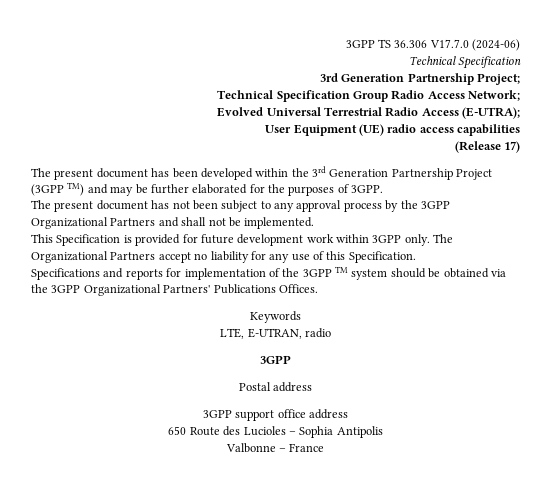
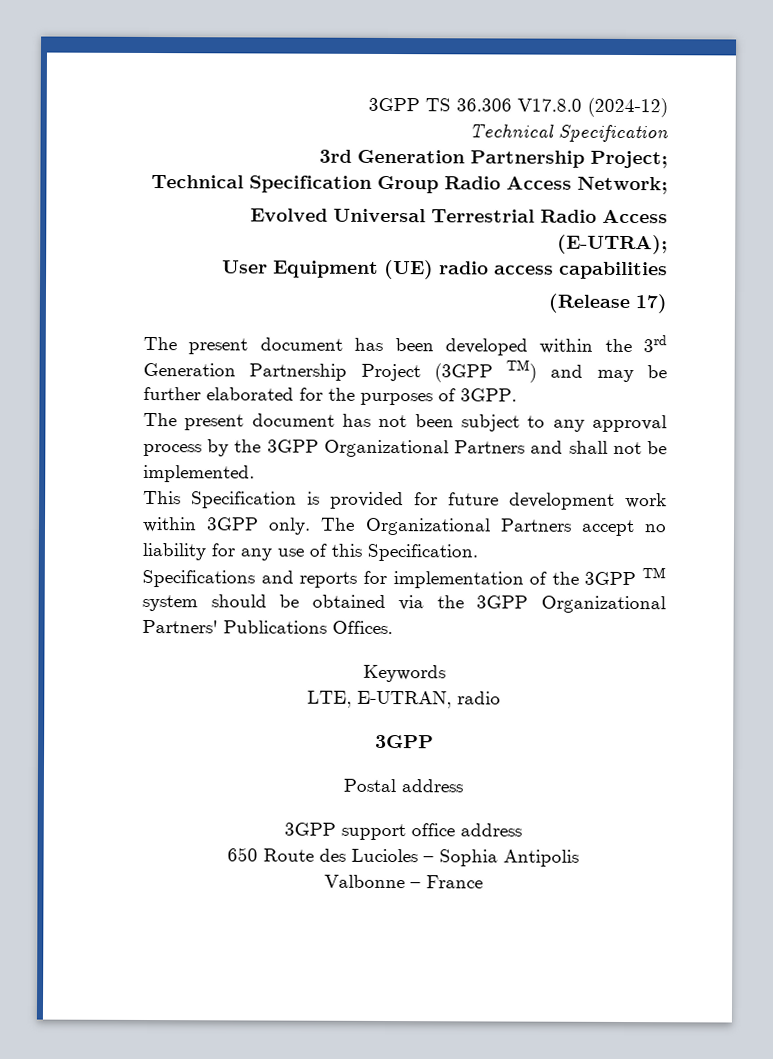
- 3GPP TS 36.306 V17.7.0 (2024-06)
+ 3GPP TS 36.306 V17.8.0 (2024-12)

